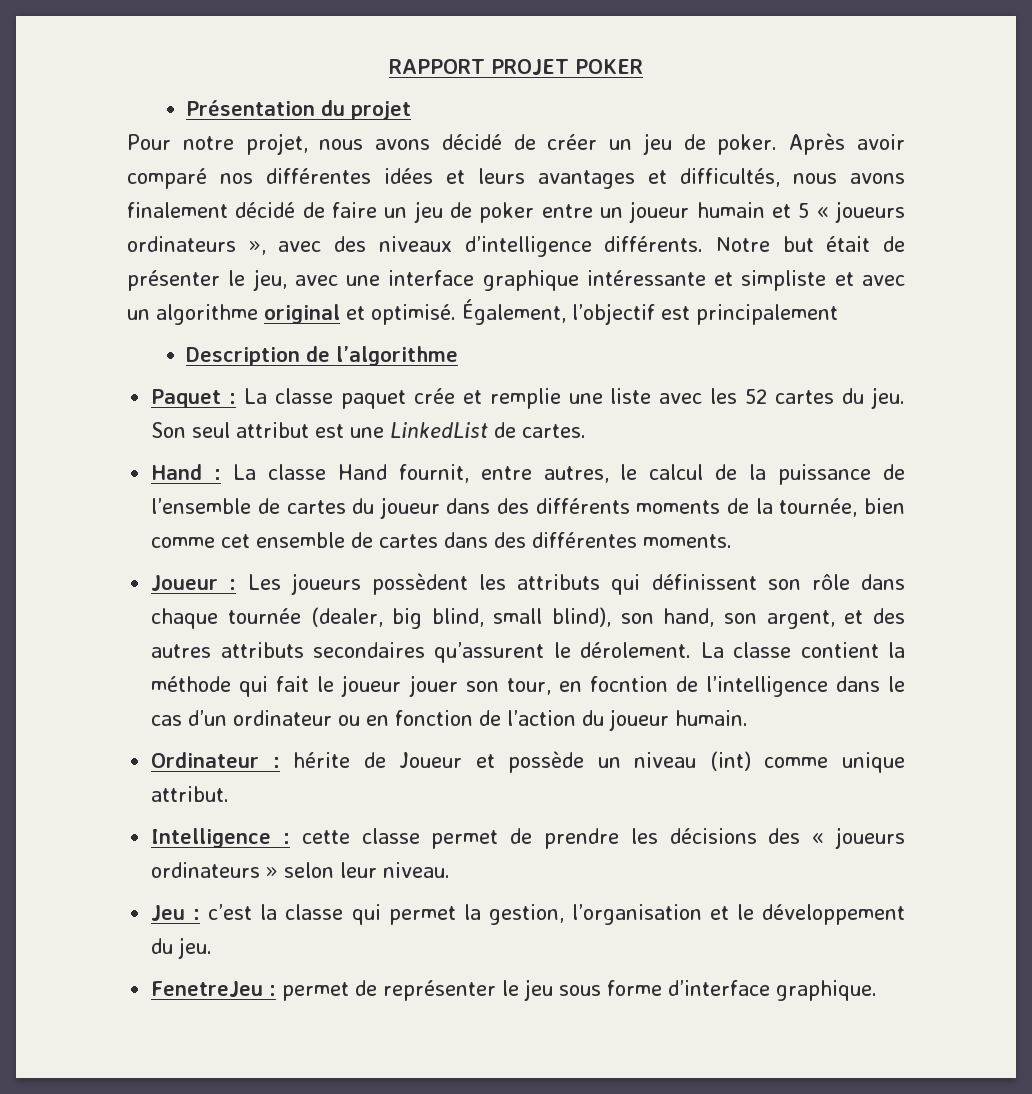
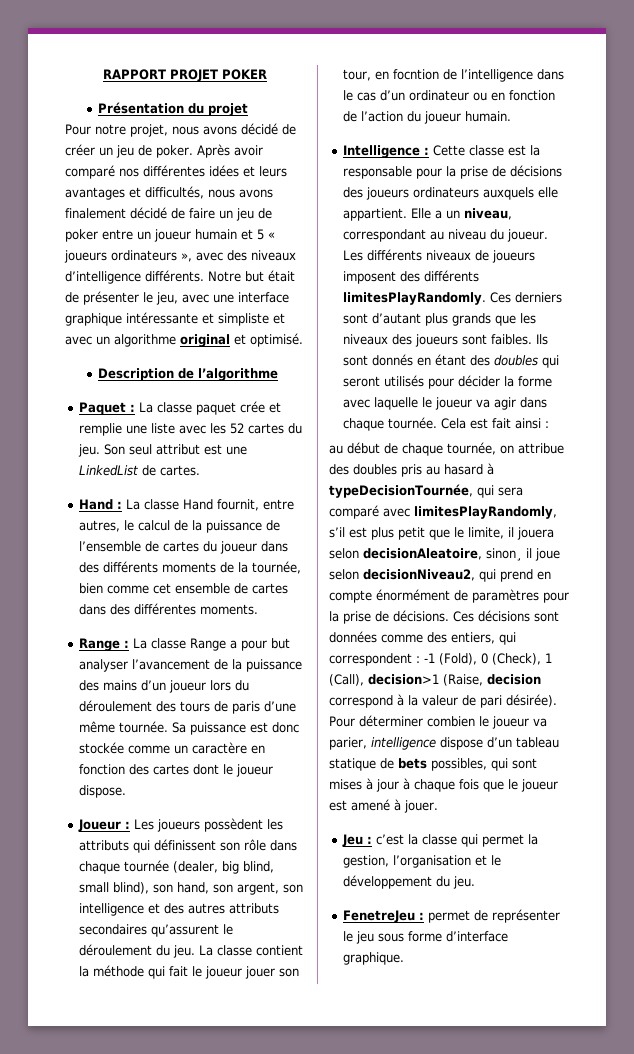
- Également, l’objectif est principalement
+ Range : La classe Range a pour but analyser l’avancement de la puissance des mains d’un joueur lors du déroulement des tours de paris d’une même tournée. Sa puissance est donc stockée comme un caractère en fonction des cartes dont le joueur dispose.
- Joueur : Les joueurs possèdent les attributs qui définissent son rôle dans chaque tournée (dealer, big blind, small blind), son hand, son argent, et des autres attributs secondaires qu’assurent le dérolement.
+ Joueur : Les joueurs possèdent les attributs qui définissent son rôle dans chaque tournée (dealer, big blind, small blind), son hand, son argent, son intelligence et des autres attributs secondaires qu’assurent le déroulement du jeu.
- Ordinateur : hérite de Joueur et possède un niveau (int) comme unique attribut.
- Intelligence : cette classe permet de prendre les décisions des « joueurs ordinateurs » selon leur niveau.
+ Intelligence : Cette classe est la responsable pour la prise de décisions des joueurs ordinateurs auxquels elle appartient. Elle a un niveau, correspondant au niveau du joueur. Les différents niveaux de joueurs imposent des différents limitesPlayRandomly. Ces derniers sont d’autant plus grands que les niveaux des joueurs sont faibles. Ils sont donnés en étant des doubles qui seront utilisés pour décider la forme avec laquelle le joueur va agir dans chaque tournée. Cela est fait ainsi :
+ au début de chaque tournée, on attribue des doubles pris au hasard à typeDecisionTournée, qui sera comparé avec limitesPlayRandomly, s’il est plus petit que le limite, il jouera selon decisionAleatoire, sinon¸ il joue selon decisionNiveau2, qui prend en compte énormément de paramètres pour la prise de décisions. Ces décisions sont données comme des entiers, qui correspondent : -1 (Fold), 0 (Check), 1 (Call), decision>1 (Raise, decision correspond à la valeur de pari désirée). Pour déterminer combien le joueur va parier, intelligence dispose d’un tableau statique de bets possibles, qui sont mises à jour à chaque fois que le joueur est amené à jouer.

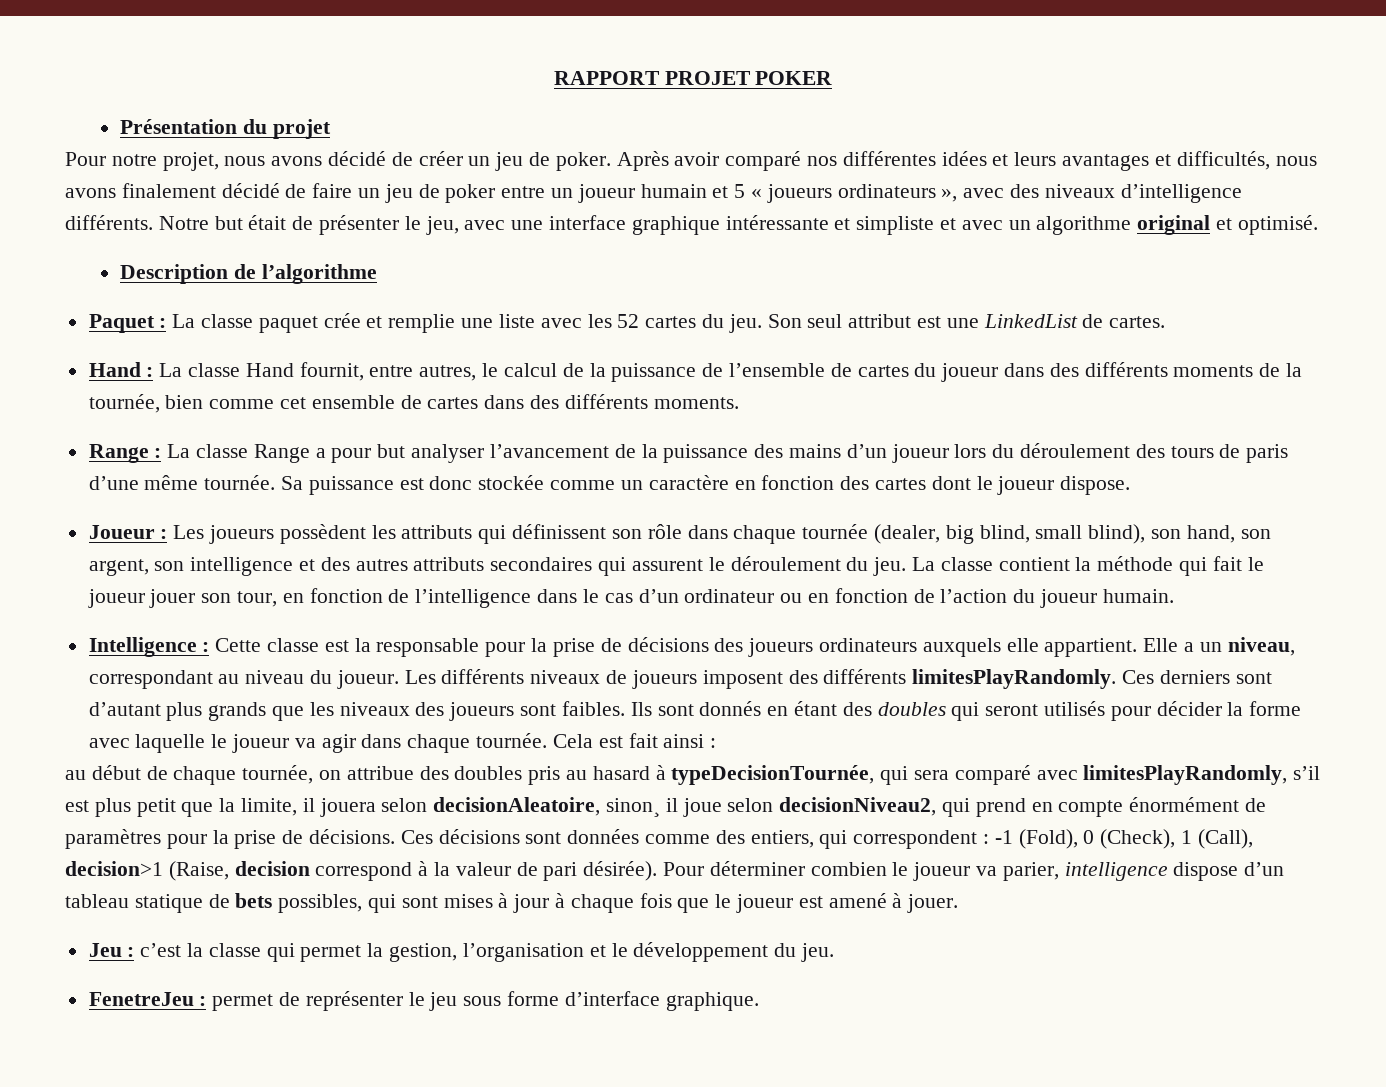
- Hand : La classe Hand fournit, entre autres, le calcul de la puissance de l’ensemble de cartes du joueur dans des différents moments de la tournée, bien comme cet ensemble de cartes dans des différentes moments.
+ Hand : La classe Hand fournit, entre autres, le calcul de la puissance de l’ensemble de cartes du joueur dans des différents moments de la tournée, bien comme cet ensemble de cartes dans des différents moments.
- Joueur : Les joueurs possèdent les attributs qui définissent son rôle dans chaque tournée (dealer, big blind, small blind), son hand, son argent, son intelligence et des autres attributs secondaires qu’assurent le déroulement du jeu.
+ Joueur : Les joueurs possèdent les attributs qui définissent son rôle dans chaque tournée (dealer, big blind, small blind), son hand, son argent, son intelligence et des autres attributs secondaires qui assurent le déroulement du jeu.
- La classe contient la méthode qui fait le joueur jouer son tour, en focntion de l’intelligence dans le cas d’un ordinateur ou en fonction de l’action du joueur humain.
+ La classe contient la méthode qui fait le joueur jouer son tour, en fonction de l’intelligence dans le cas d’un ordinateur ou en fonction de l’action du joueur humain.
- au début de chaque tournée, on attribue des doubles pris au hasard à typeDecisionTournée, qui sera comparé avec limitesPlayRandomly, s’il est plus petit que le limite, il jouera selon decisionAleatoire, sinon¸ il joue selon decisionNiveau2, qui prend en compte énormément de paramètres pour la prise de décisions.
+ au début de chaque tournée, on attribue des doubles pris au hasard à typeDecisionTournée, qui sera comparé avec limitesPlayRandomly, s’il est plus petit que la limite, il jouera selon decisionAleatoire, sinon¸ il joue selon decisionNiveau2, qui prend en compte énormément de paramètres pour la prise de décisions.

